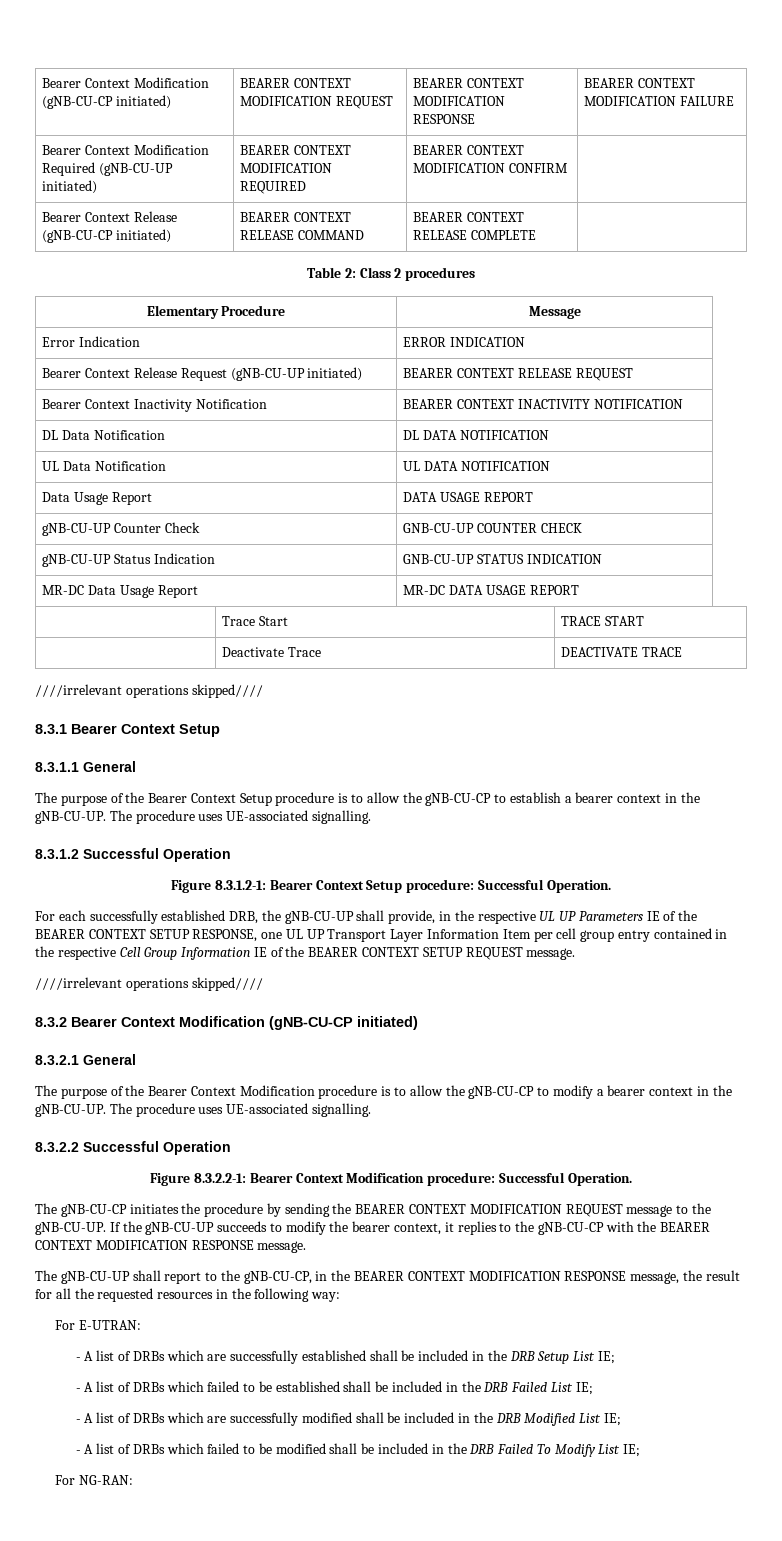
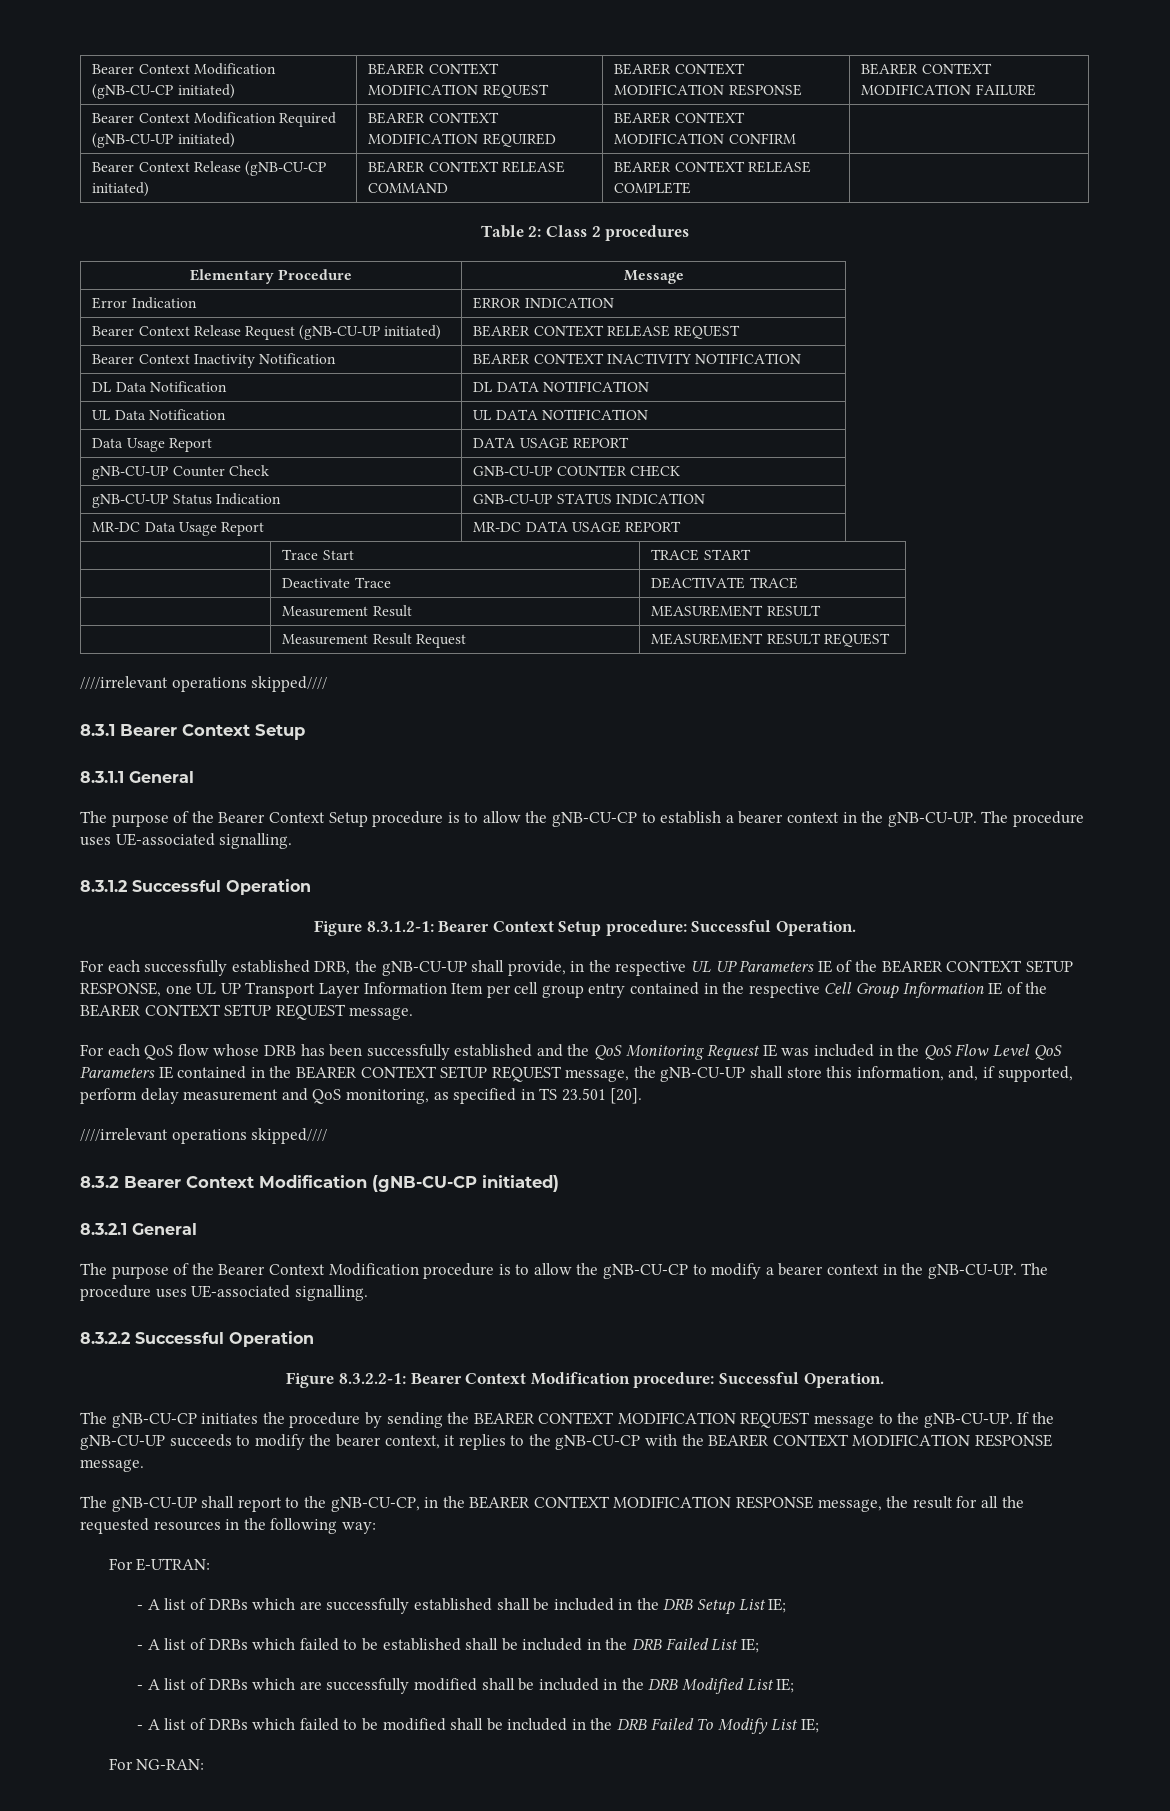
+ | Measurement Result | MEASUREMENT RESULT
+ | Measurement Result Request | MEASUREMENT RESULT REQUEST
+ For each QoS flow whose DRB has been successfully established and the QoS Monitoring Request IE was included in the QoS Flow Level QoS Parameters IE contained in the BEARER CONTEXT SETUP REQUEST message, the gNB-CU-UP shall store this information, and, if supported, perform delay measurement and QoS monitoring, as specified in TS 23.501 [20].

